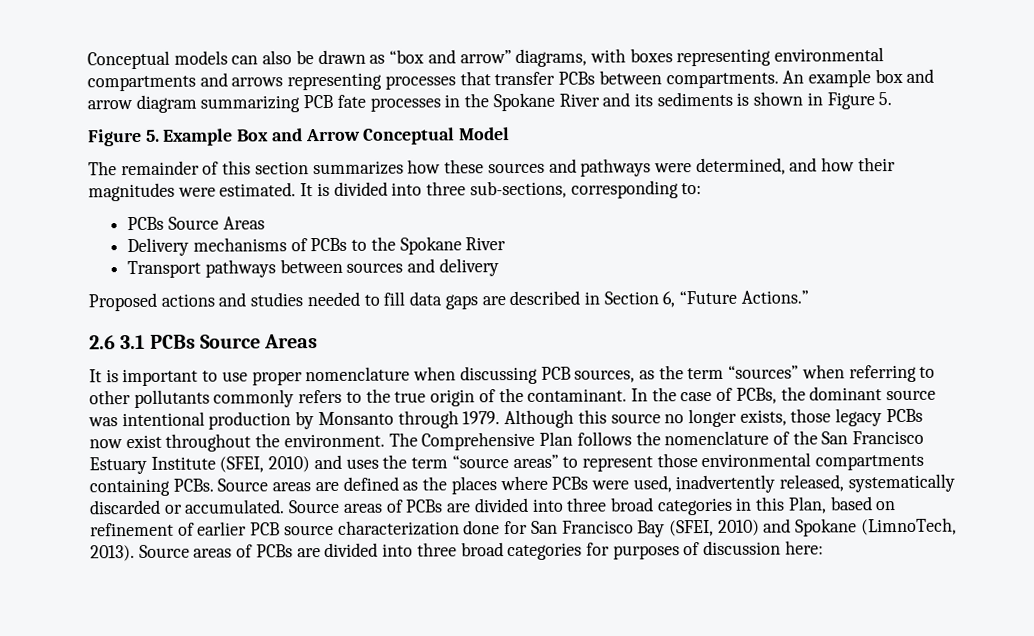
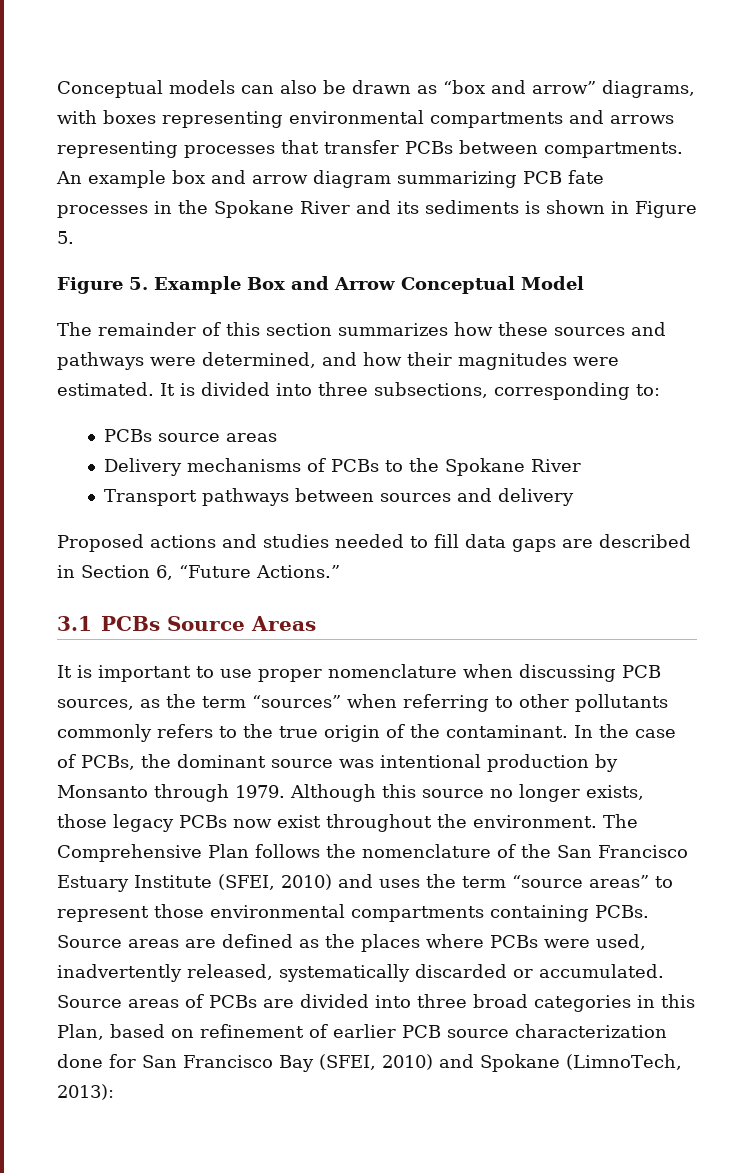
- It is divided into three sub-sections, corresponding to:
- PCBs Source Areas
+ It is divided into three subsections, corresponding to:
+ PCBs source areas
- 2.6 3.1 PCBs Source Areas
+ 3.1 PCBs Source Areas
- Source areas of PCBs are divided into three broad categories in this Plan, based on refinement of earlier PCB source characterization done for San Francisco Bay (SFEI, 2010) and Spokane (LimnoTech, 2013). Source areas of PCBs are divided into three broad categories for purposes of discussion here:
+ Source areas of PCBs are divided into three broad categories in this Plan, based on refinement of earlier PCB source characterization done for San Francisco Bay (SFEI, 2010) and Spokane (LimnoTech, 2013):

